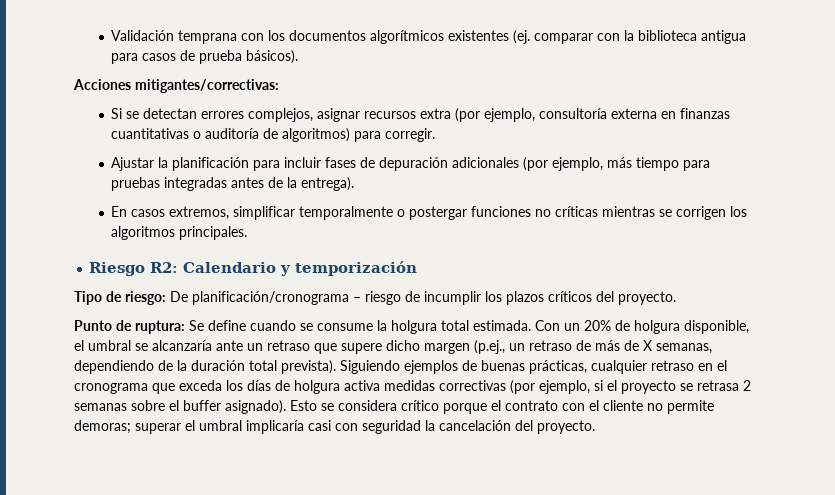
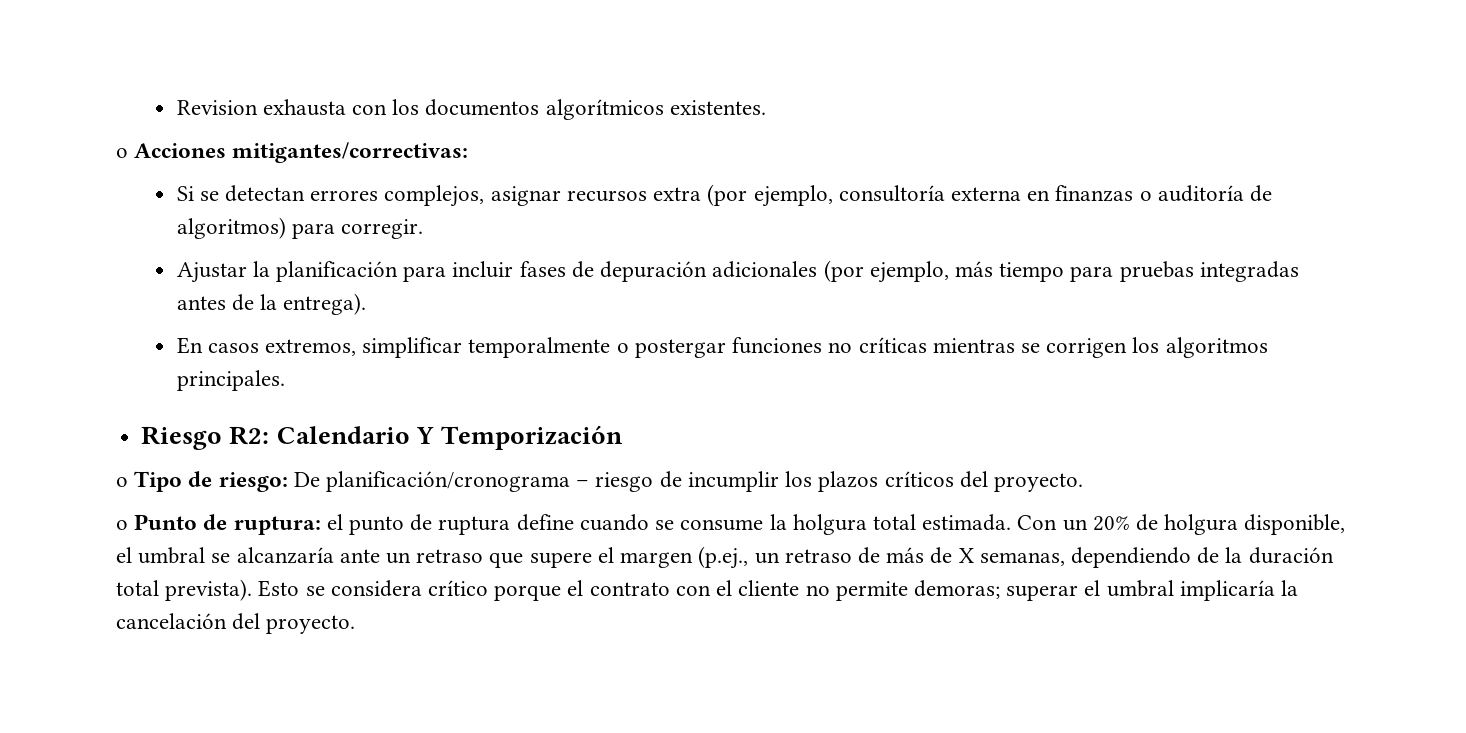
- Validación temprana con los documentos algorítmicos existentes (ej. comparar con la biblioteca antigua para casos de prueba básicos).
- Acciones mitigantes/correctivas:
+ Revision exhausta con los documentos algorítmicos existentes.
+ o Acciones mitigantes/correctivas:
- Si se detectan errores complejos, asignar recursos extra (por ejemplo, consultoría externa en finanzas cuantitativas o auditoría de algoritmos) para corregir.
+ Si se detectan errores complejos, asignar recursos extra (por ejemplo, consultoría externa en finanzas o auditoría de algoritmos) para corregir.
- Riesgo R2: Calendario y temporización
- Tipo de riesgo: De planificación/cronograma – riesgo de incumplir los plazos críticos del proyecto.
+ Riesgo R2: Calendario Y Temporización
+ o Tipo de riesgo: De planificación/cronograma – riesgo de incumplir los plazos críticos del proyecto.
- Punto de ruptura: Se define cuando se consume la holgura total estimada.
+ o Punto de ruptura: el punto de ruptura define cuando se consume la holgura total estimada.
- Con un 20% de holgura disponible, el umbral se alcanzaría ante un retraso que supere dicho margen (p.ej., un retraso de más de X semanas, dependiendo de la duración total prevista).
+ Con un 20% de holgura disponible, el umbral se alcanzaría ante un retraso que supere el margen (p.ej., un retraso de más de X semanas, dependiendo de la duración total prevista).
- Siguiendo ejemplos de buenas prácticas, cualquier retraso en el cronograma que exceda los días de holgura activa medidas correctivas (por ejemplo, si el proyecto se retrasa 2 semanas sobre el buffer asignado).
- Esto se considera crítico porque el contrato con el cliente no permite demoras; superar el umbral implicaría casi con seguridad la cancelación del proyecto.
+ Esto se considera crítico porque el contrato con el cliente no permite demoras; superar el umbral implicaría la cancelación del proyecto.

